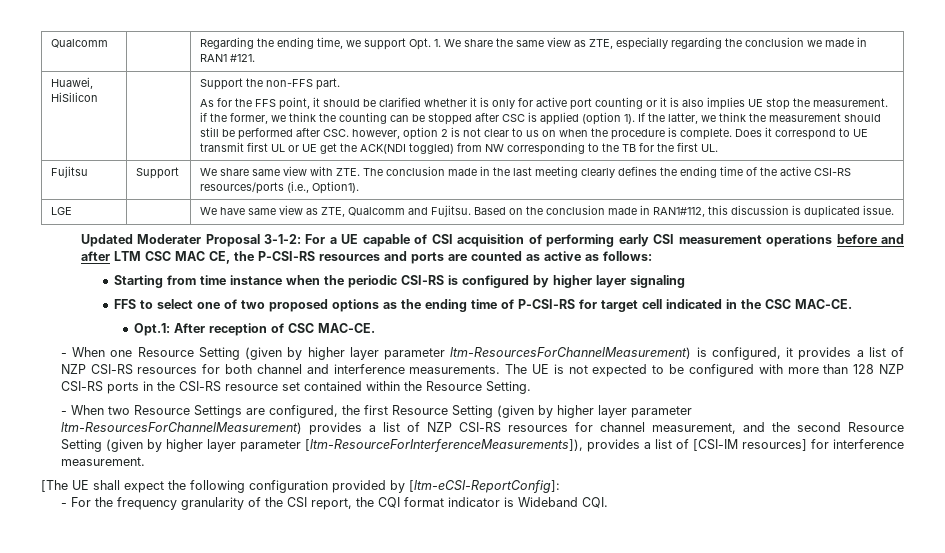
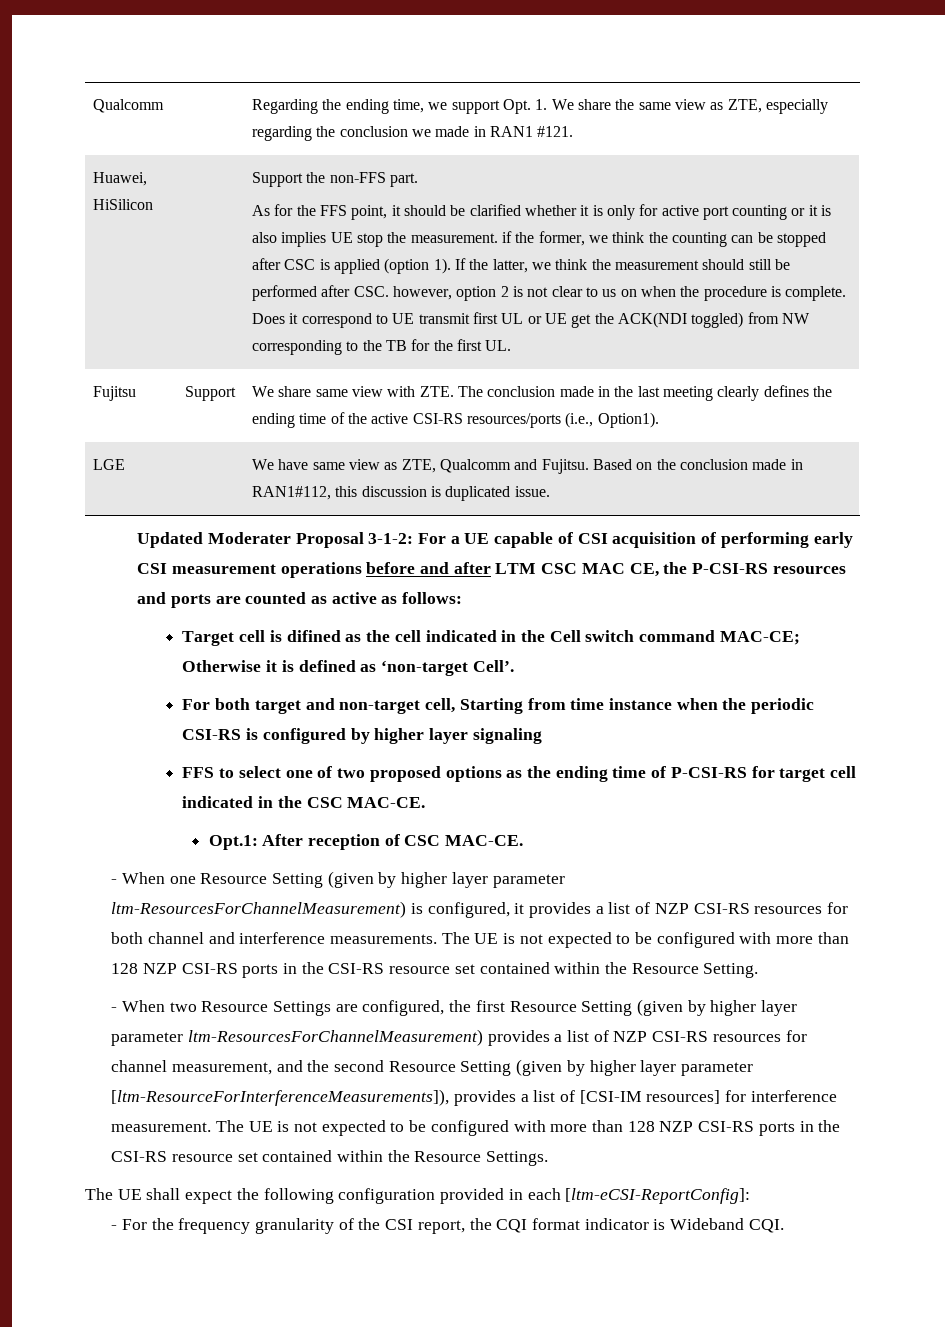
- Starting from time instance when the periodic CSI-RS is configured by higher layer signaling
+ Target cell is difined as the cell indicated in the Cell switch command MAC-CE; Otherwise it is defined as ‘non-target Cell’.
+ For both target and non-target cell, Starting from time instance when the periodic CSI-RS is configured by higher layer signaling
- - When two Resource Settings are configured, the first Resource Setting (given by higher layer parameter ltm-ResourcesForChannelMeasurement) provides a list of NZP CSI-RS resources for channel measurement, and the second Resource Setting (given by higher layer parameter [ltm-ResourceForInterferenceMeasurements]), provides a list of [CSI-IM resources] for interference measurement.
- [The UE shall expect the following configuration provided by [ltm-eCSI-ReportConfig]:
+ - When two Resource Settings are configured, the first Resource Setting (given by higher layer parameter ltm-ResourcesForChannelMeasurement) provides a list of NZP CSI-RS resources for channel measurement, and the second Resource Setting (given by higher layer parameter [ltm-ResourceForInterferenceMeasurements]), provides a list of [CSI-IM resources] for interference measurement. The UE is not expected to be configured with more than 128 NZP CSI-RS ports in the CSI-RS resource set contained within the Resource Settings.
+ The UE shall expect the following configuration provided in each [ltm-eCSI-ReportConfig]:

